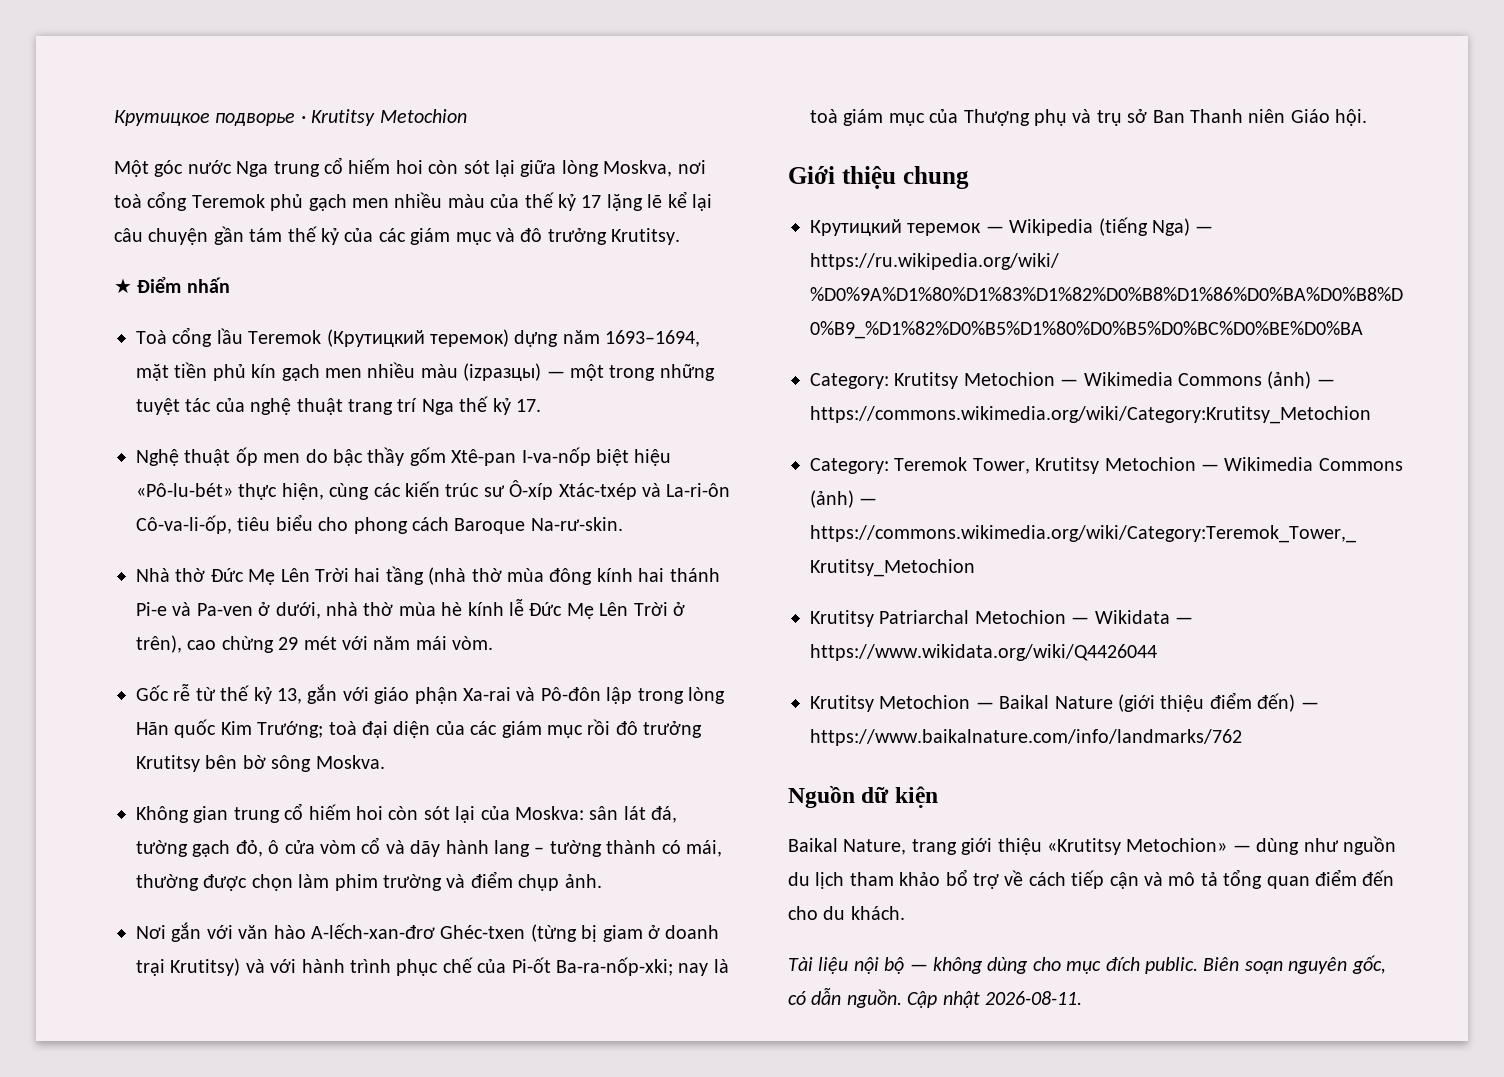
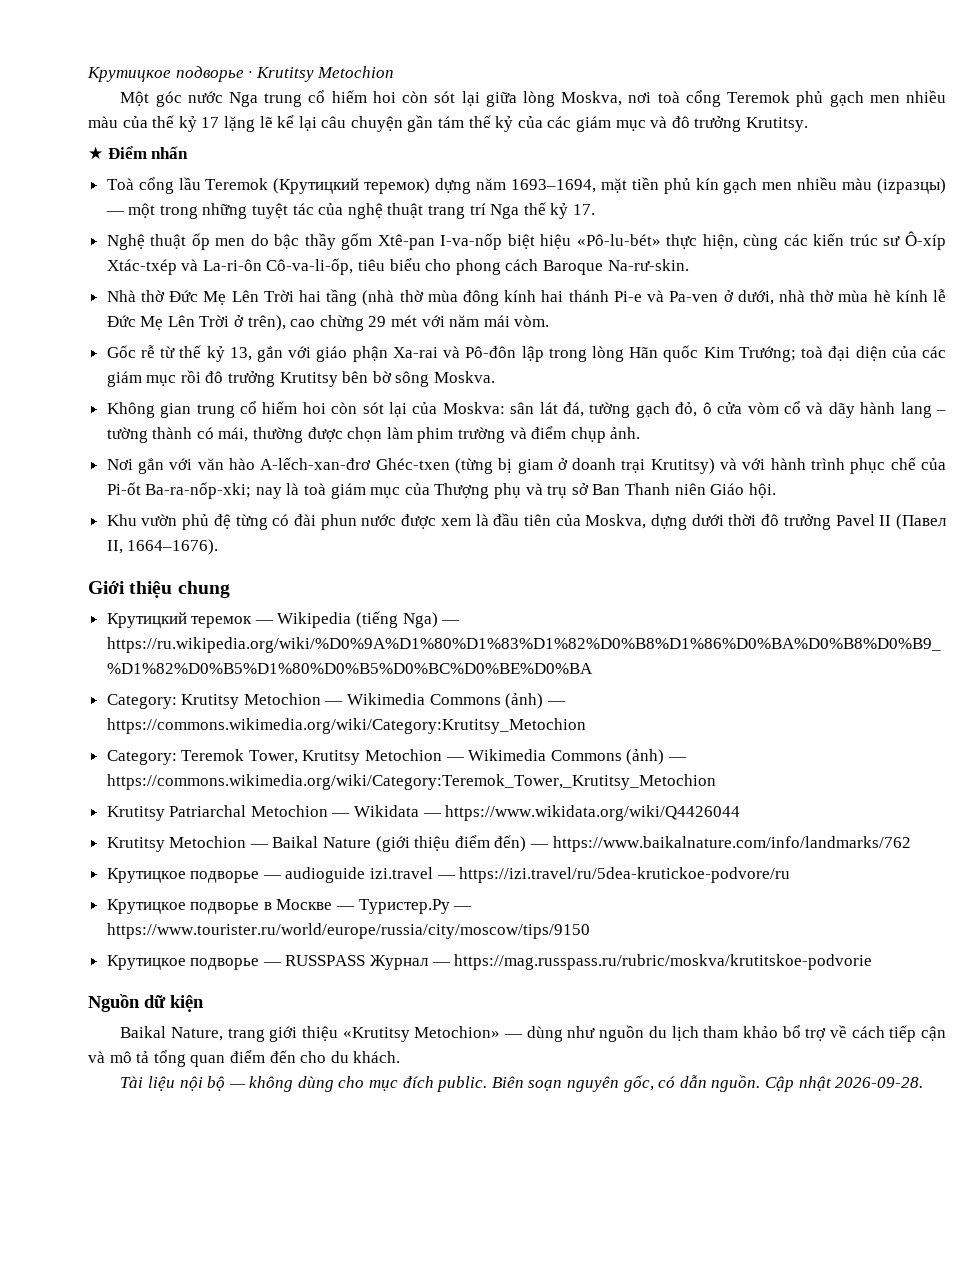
+ Khu vườn phủ đệ từng có đài phun nước được xem là đầu tiên của Moskva, dựng dưới thời đô trưởng Pavel II (Павел II, 1664–1676).
+ Крутицкое подворье — audioguide izi.travel — https://izi.travel/ru/5dea-krutickoe-podvore/ru
+ Крутицкое подворье в Москве — Туристер.Ру — https://www.tourister.ru/world/europe/russia/city/moscow/tips/9150
+ Крутицкое подворье — RUSSPASS Журнал — https://mag.russpass.ru/rubric/moskva/krutitskoe-podvorie
- Cập nhật 2026-08-11.
+ Cập nhật 2026-09-28.

